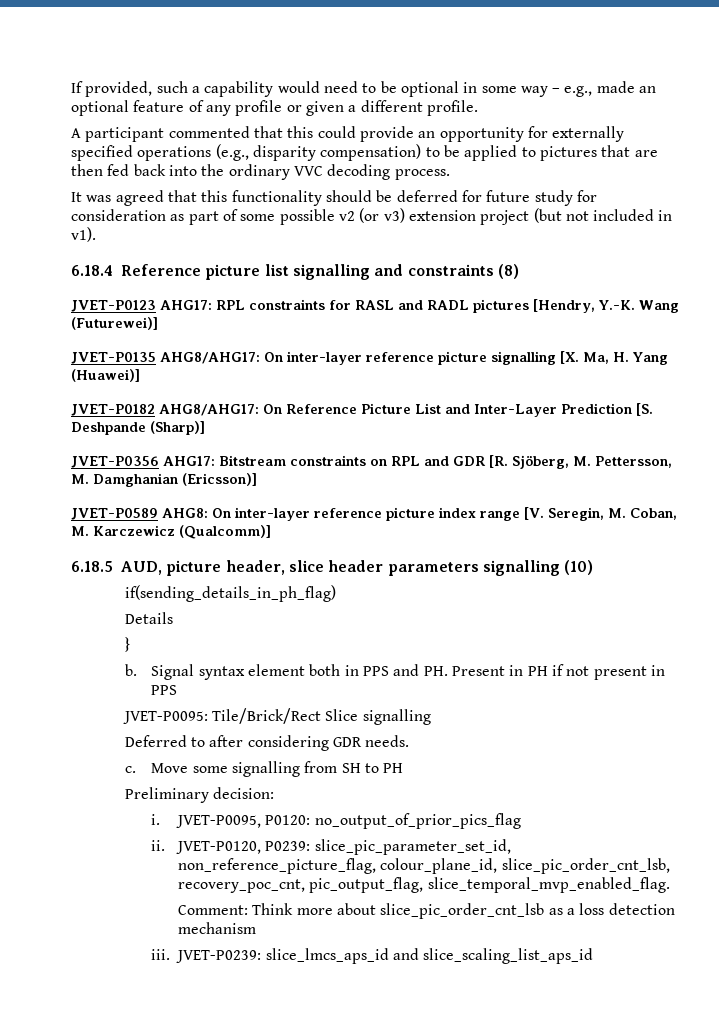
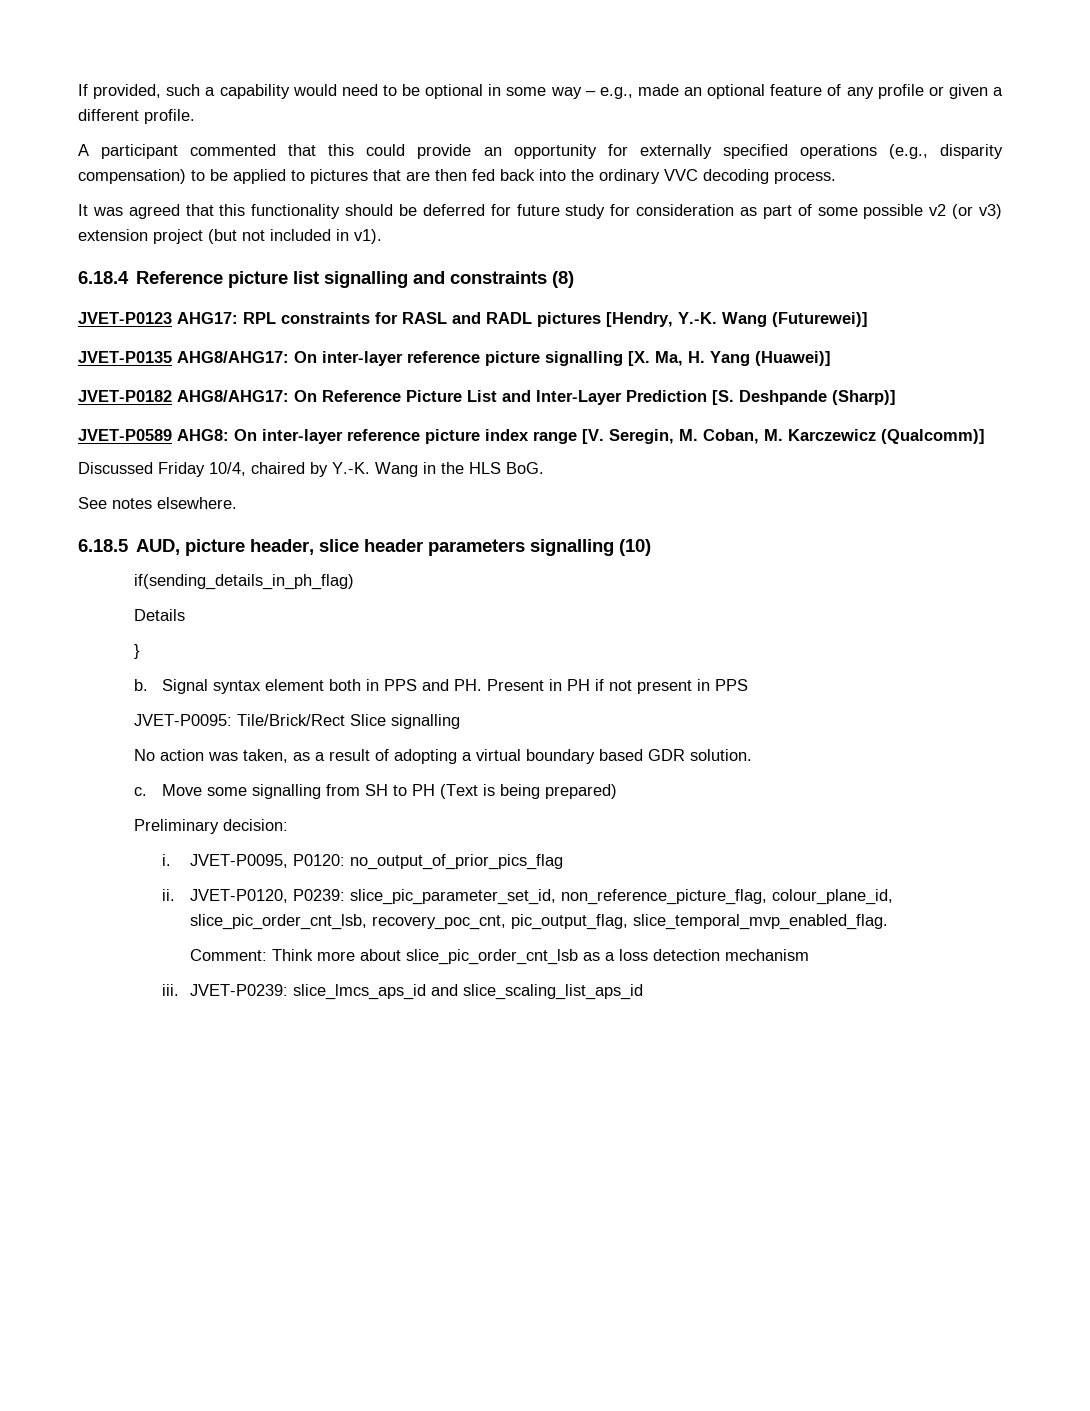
- JVET-P0356 AHG17: Bitstream constraints on RPL and GDR [R. Sjöberg, M. Pettersson, M. Damghanian (Ericsson)]
+ Discussed Friday 10/4, chaired by Y.-K. Wang in the HLS BoG.
+ See notes elsewhere.
- Deferred to after considering GDR needs.
+ No action was taken, as a result of adopting a virtual boundary based GDR solution.
- Move some signalling from SH to PH
+ Move some signalling from SH to PH (Text is being prepared)

